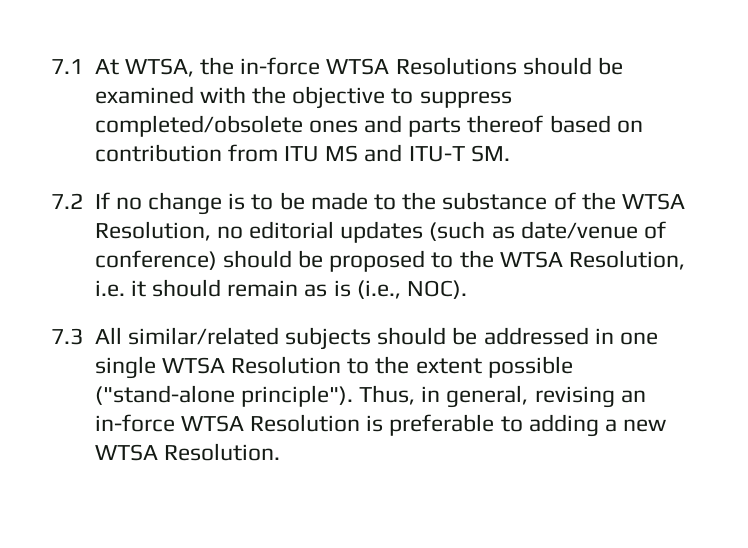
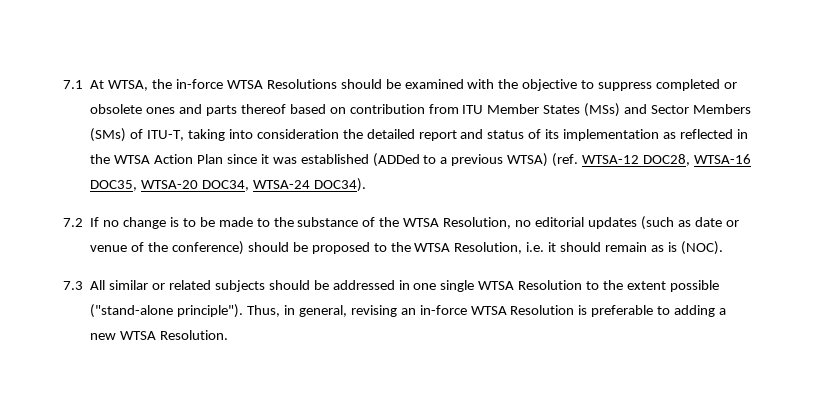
- 7.1 At WTSA, the in-force WTSA Resolutions should be examined with the objective to suppress completed/obsolete ones and parts thereof based on contribution from ITU MS and ITU-T SM.
+ 7.1 At WTSA, the in-force WTSA Resolutions should be examined with the objective to suppress completed or obsolete ones and parts thereof based on contribution from ITU Member States (MSs) and Sector Members (SMs) of ITU-T, taking into consideration the detailed report and status of its implementation as reflected in the WTSA Action Plan since it was established (ADDed to a previous WTSA) (ref. WTSA-12 DOC28, WTSA-16 DOC35, WTSA-20 DOC34, WTSA-24 DOC34).
- 7.2 If no change is to be made to the substance of the WTSA Resolution, no editorial updates (such as date/venue of conference) should be proposed to the WTSA Resolution, i.e. it should remain as is (i.e., NOC).
+ 7.2 If no change is to be made to the substance of the WTSA Resolution, no editorial updates (such as date or venue of the conference) should be proposed to the WTSA Resolution, i.e. it should remain as is (NOC).
- 7.3 All similar/related subjects should be addressed in one single WTSA Resolution to the extent possible ("stand-alone principle").
+ 7.3 All similar or related subjects should be addressed in one single WTSA Resolution to the extent possible ("stand-alone principle").

